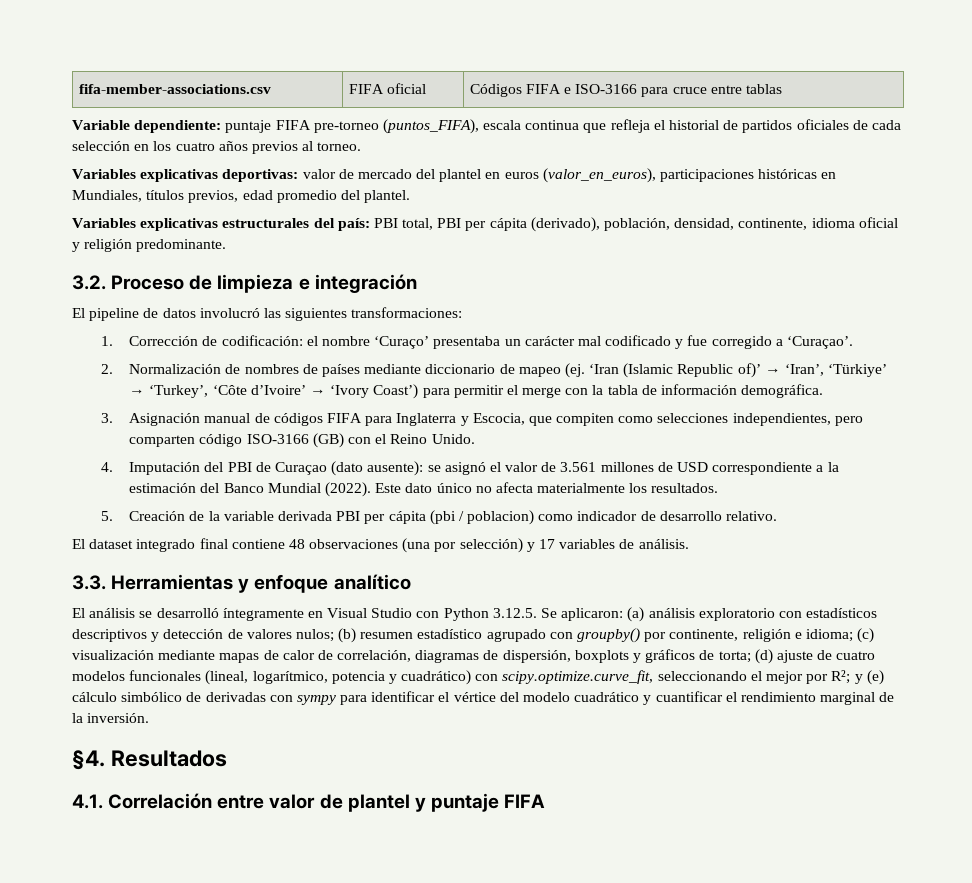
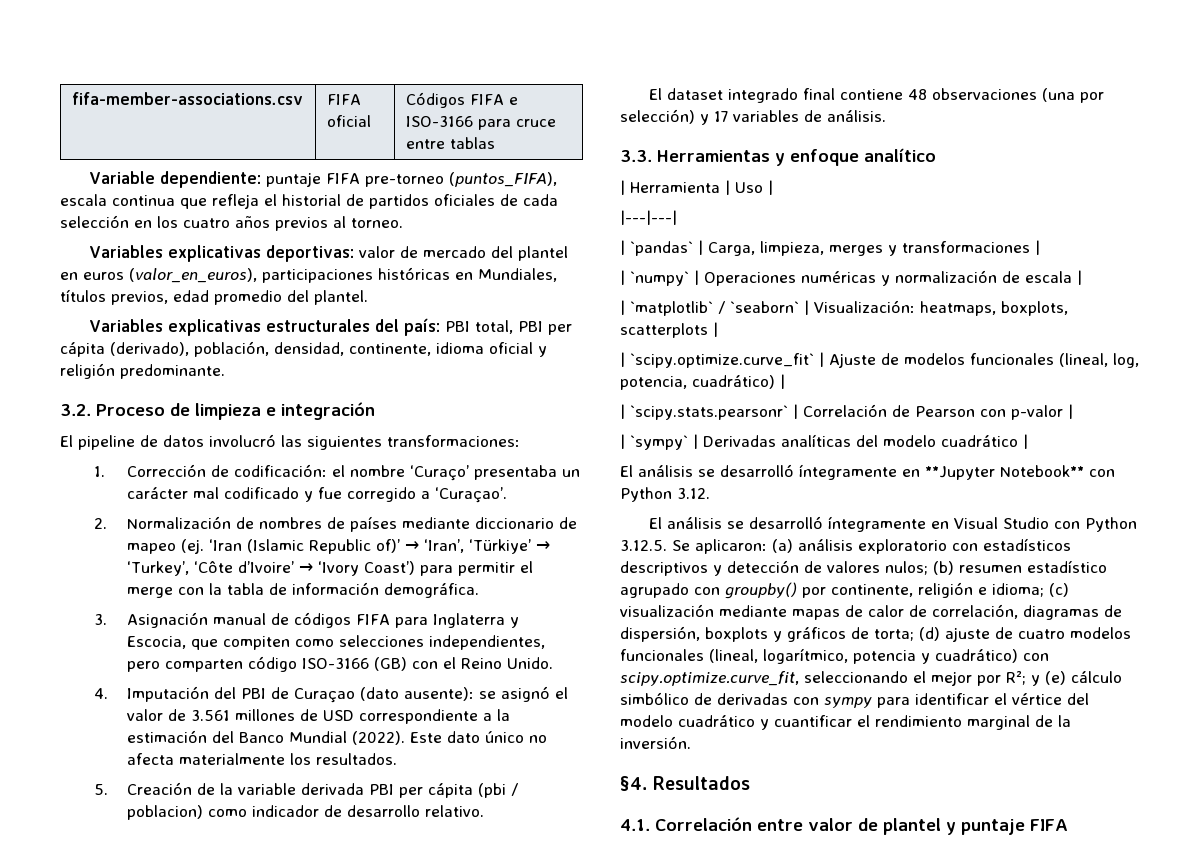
+ | Herramienta | Uso |
+ |---|---|
+ | `pandas` | Carga, limpieza, merges y transformaciones |
+ | `numpy` | Operaciones numéricas y normalización de escala |
+ | `matplotlib` / `seaborn` | Visualización: heatmaps, boxplots, scatterplots |
+ | `scipy.optimize.curve_fit` | Ajuste de modelos funcionales (lineal, log, potencia, cuadrático) |
+ | `scipy.stats.pearsonr` | Correlación de Pearson con p-valor |
+ | `sympy` | Derivadas analíticas del modelo cuadrático |
+ El análisis se desarrolló íntegramente en **Jupyter Notebook** con Python 3.12.

